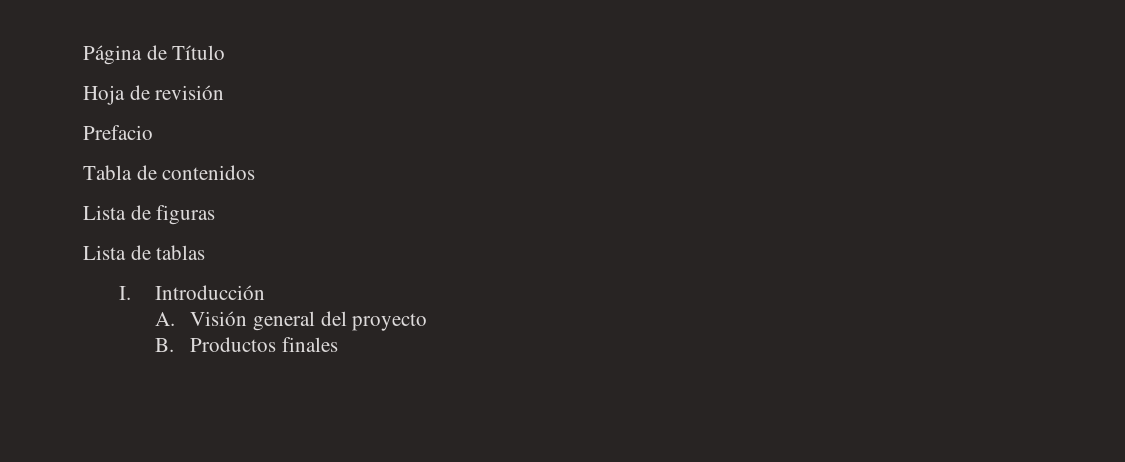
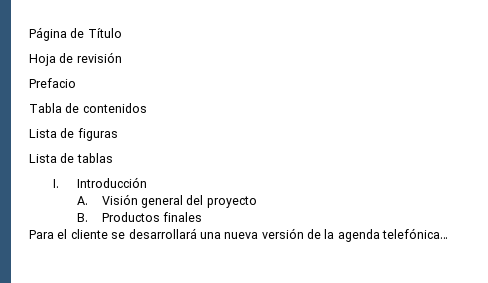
+ Para el cliente se desarrollará una nueva versión de la agenda telefónica…

